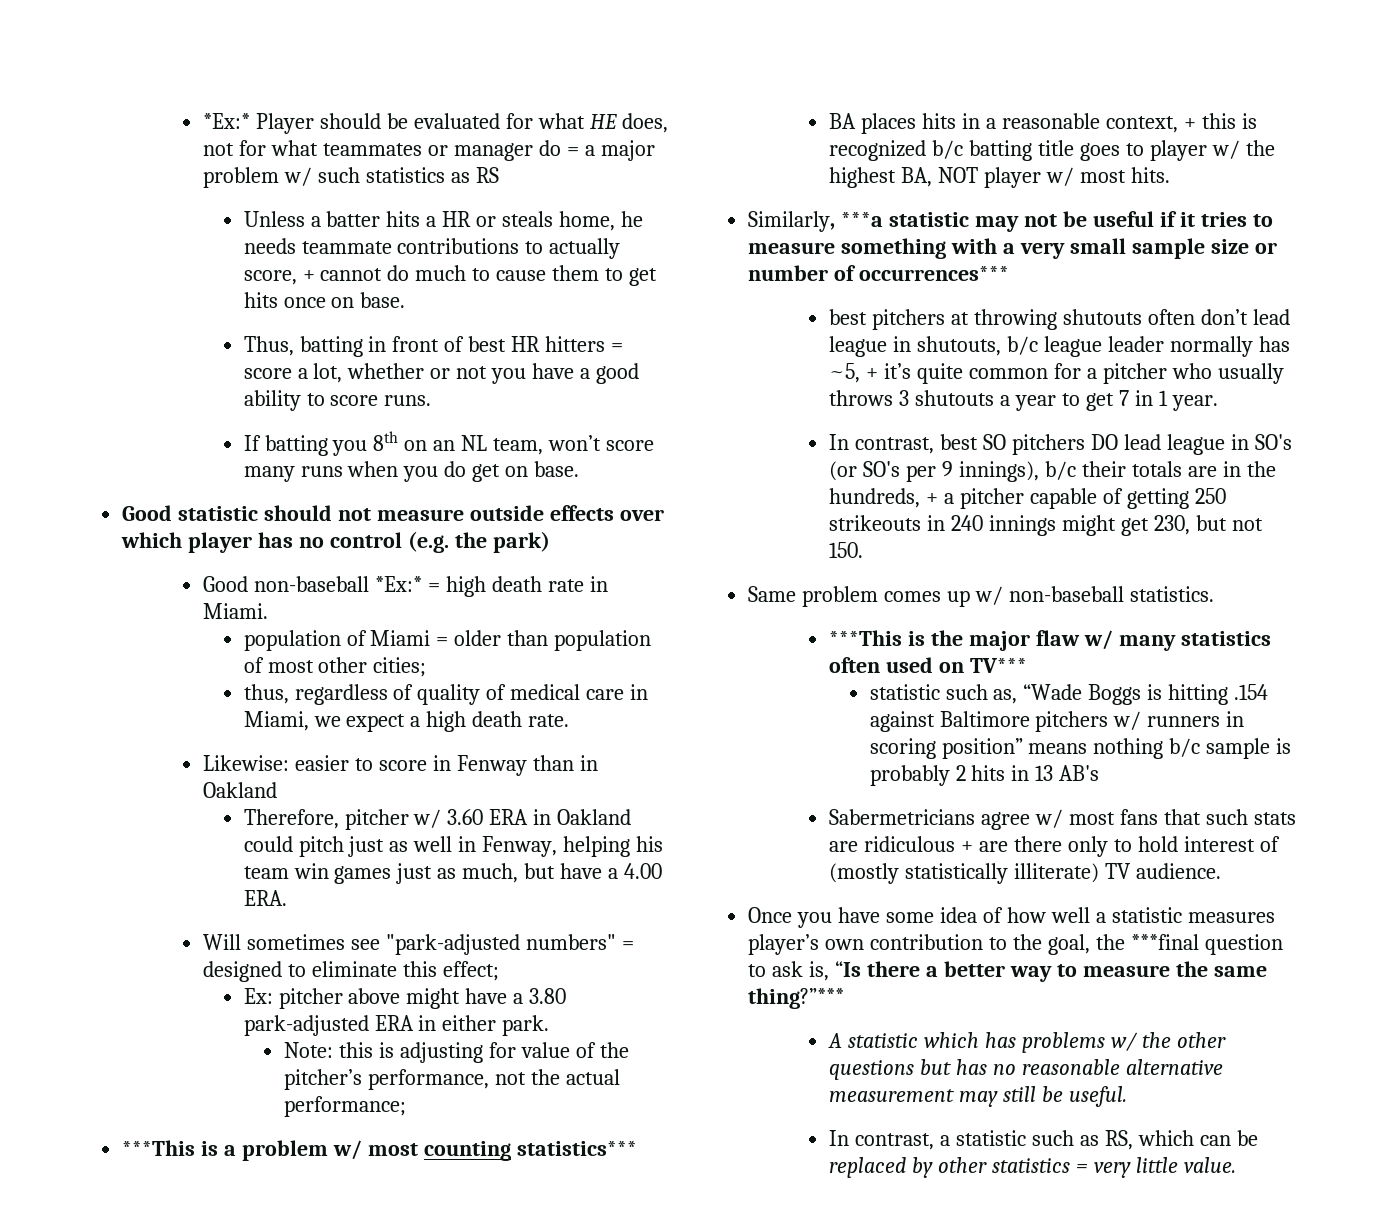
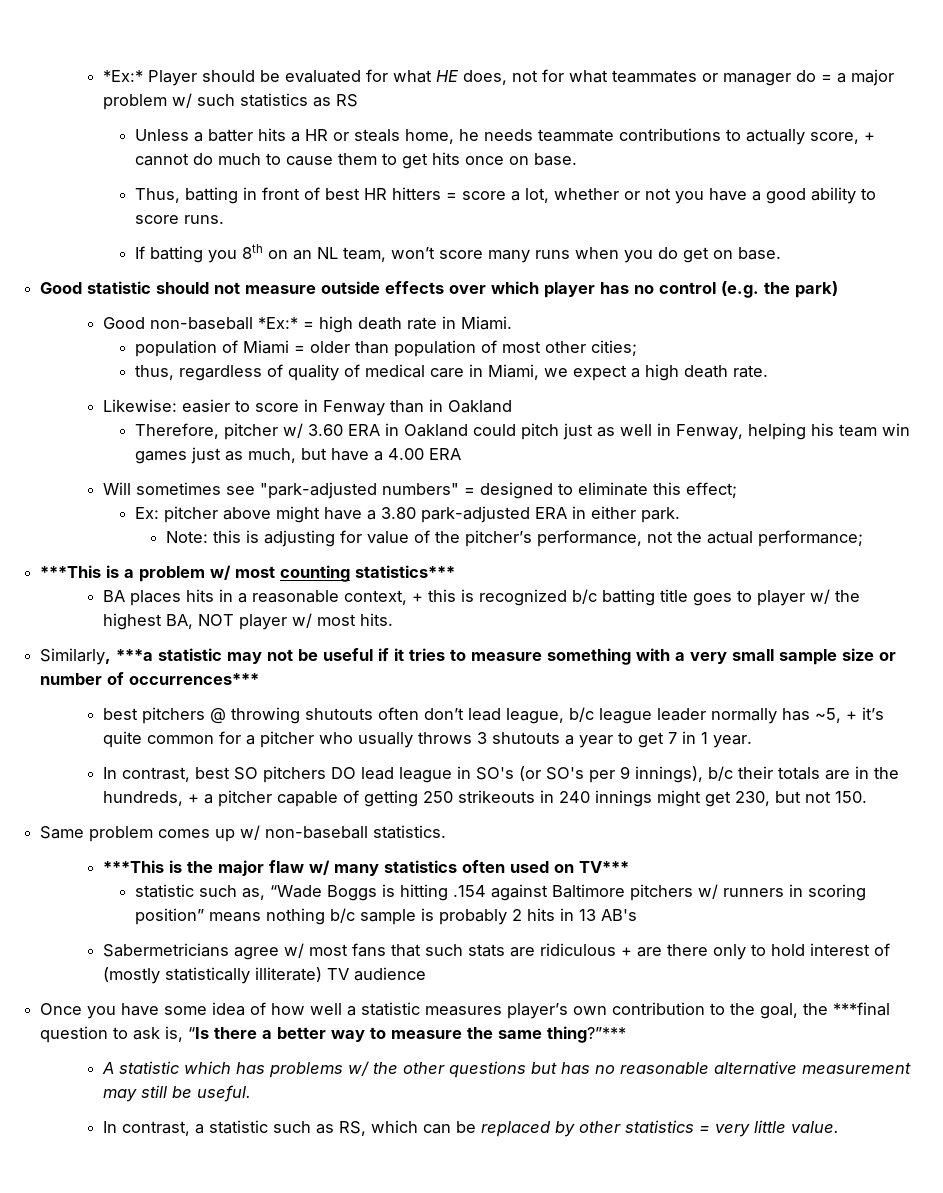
- Therefore, pitcher w/ 3.60 ERA in Oakland could pitch just as well in Fenway, helping his team win games just as much, but have a 4.00 ERA.
+ Therefore, pitcher w/ 3.60 ERA in Oakland could pitch just as well in Fenway, helping his team win games just as much, but have a 4.00 ERA
- best pitchers at throwing shutouts often don’t lead league in shutouts, b/c league leader normally has ~5, + it’s quite common for a pitcher who usually throws 3 shutouts a year to get 7 in 1 year.
+ best pitchers @ throwing shutouts often don’t lead league, b/c league leader normally has ~5, + it’s quite common for a pitcher who usually throws 3 shutouts a year to get 7 in 1 year.
- Sabermetricians agree w/ most fans that such stats are ridiculous + are there only to hold interest of (mostly statistically illiterate) TV audience.
+ Sabermetricians agree w/ most fans that such stats are ridiculous + are there only to hold interest of (mostly statistically illiterate) TV audience

